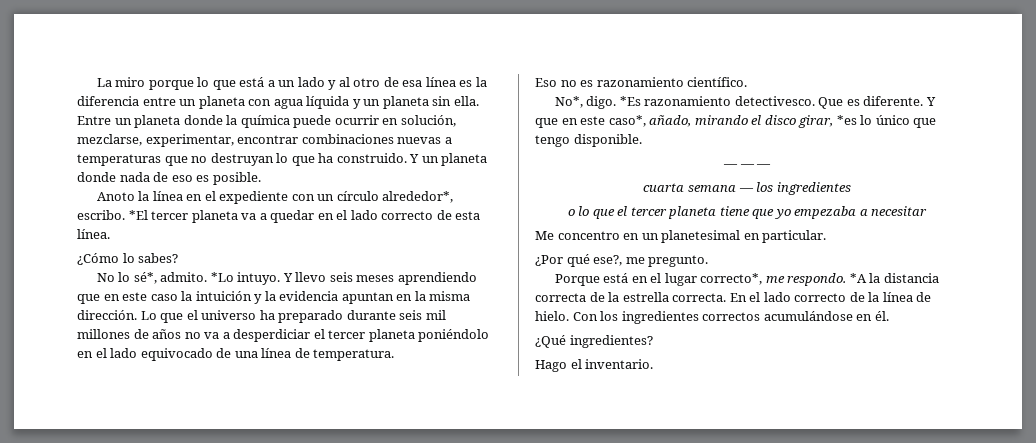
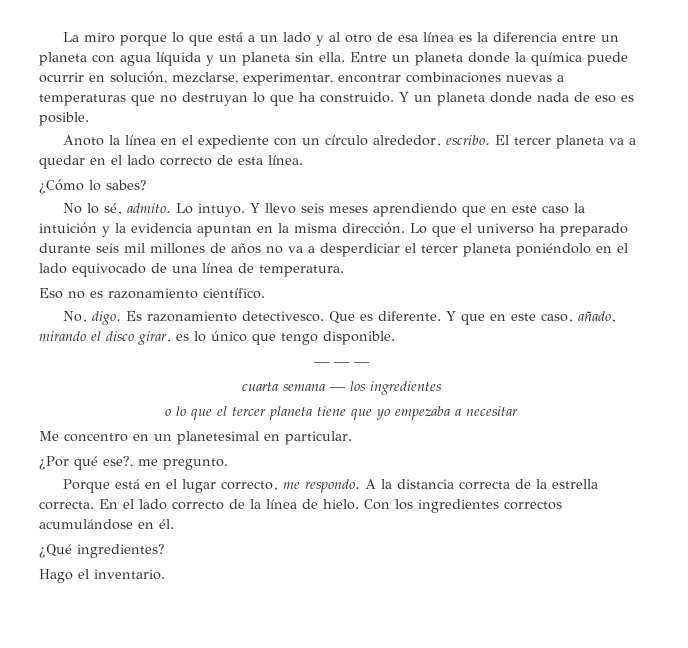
- Anoto la línea en el expediente con un círculo alrededor*, escribo. *El tercer planeta va a quedar en el lado correcto de esta línea.
+ Anoto la línea en el expediente con un círculo alrededor, escribo. El tercer planeta va a quedar en el lado correcto de esta línea.
- No lo sé*, admito. *Lo intuyo.
+ No lo sé, admito. Lo intuyo.
- No*, digo. *Es razonamiento detectivesco.
+ No, digo. Es razonamiento detectivesco.
- Y que en este caso*, añado, mirando el disco girar, *es lo único que tengo disponible.
+ Y que en este caso, añado, mirando el disco girar, es lo único que tengo disponible.
- Porque está en el lugar correcto*, me respondo.
+ Porque está en el lugar correcto, me respondo.
- *A la distancia correcta de la estrella correcta.
+ A la distancia correcta de la estrella correcta.

